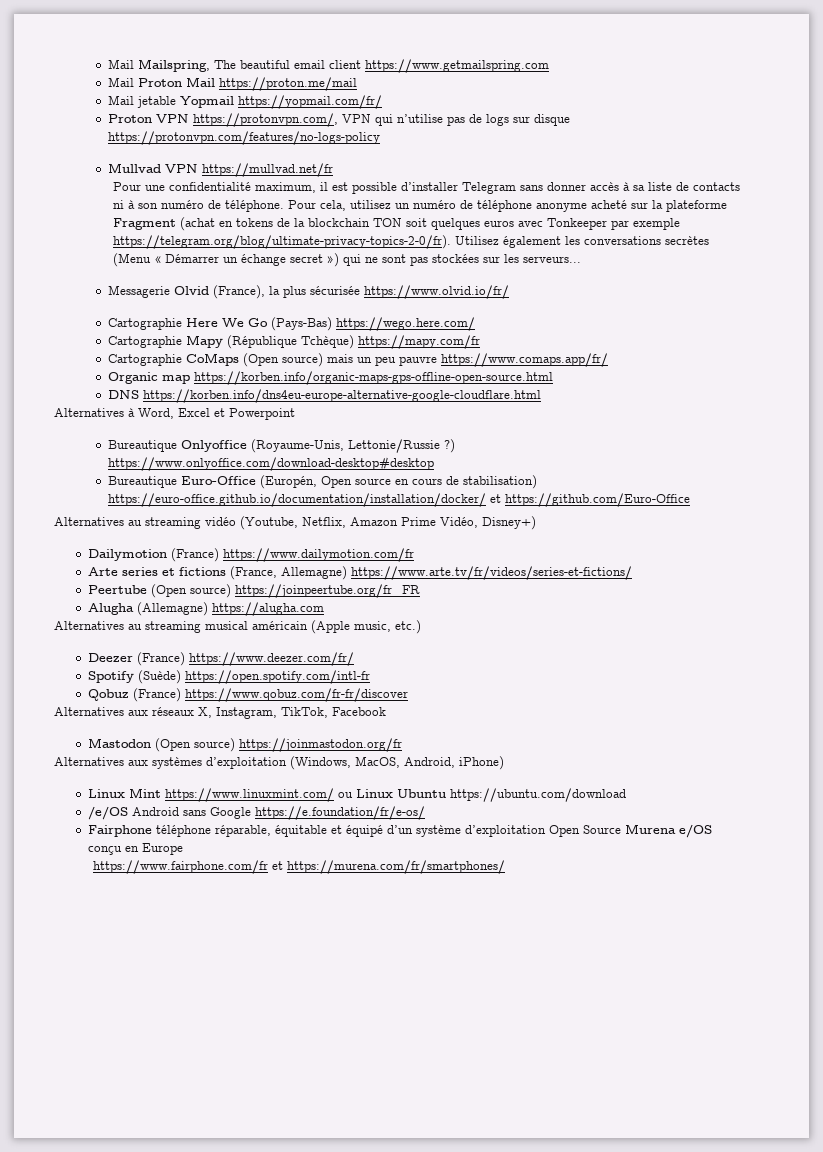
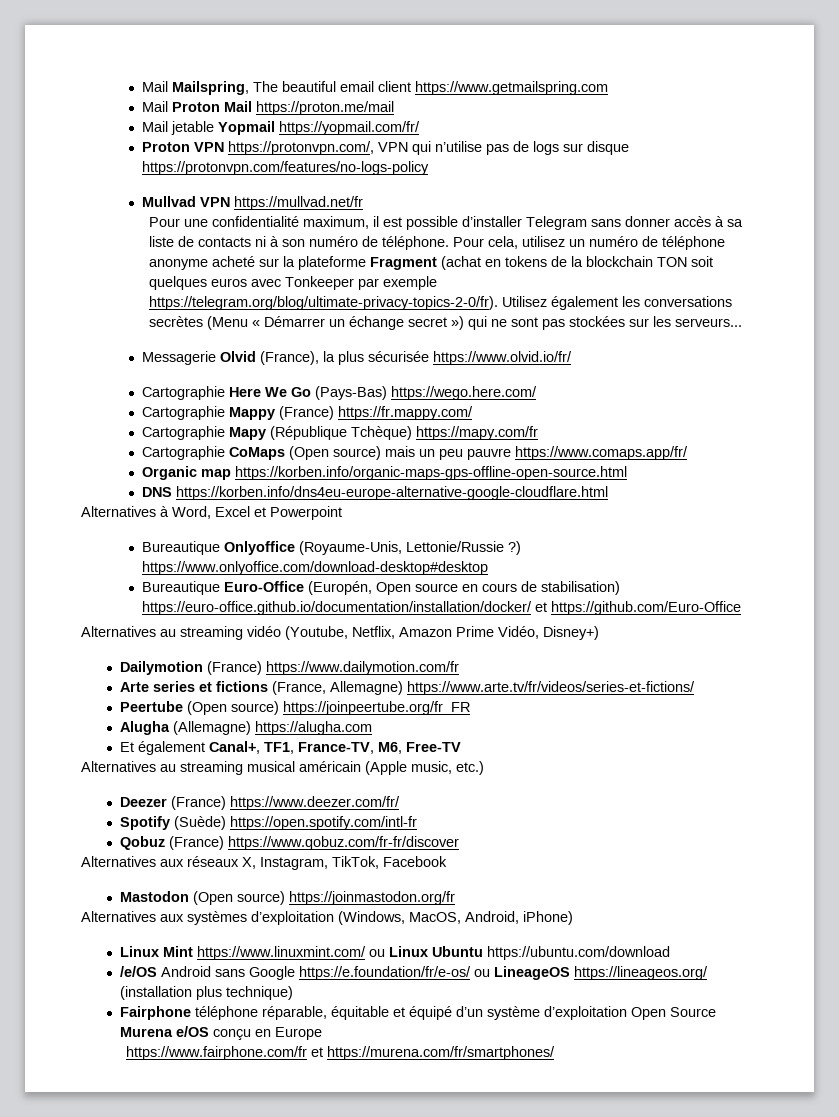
+ Cartographie Mappy (France) https://fr.mappy.com/
+ Et également Canal+, TF1, France-TV, M6, Free-TV
- /e/OS Android sans Google https://e.foundation/fr/e-os/
+ /e/OS Android sans Google https://e.foundation/fr/e-os/ ou LineageOS https://lineageos.org/ (installation plus technique)

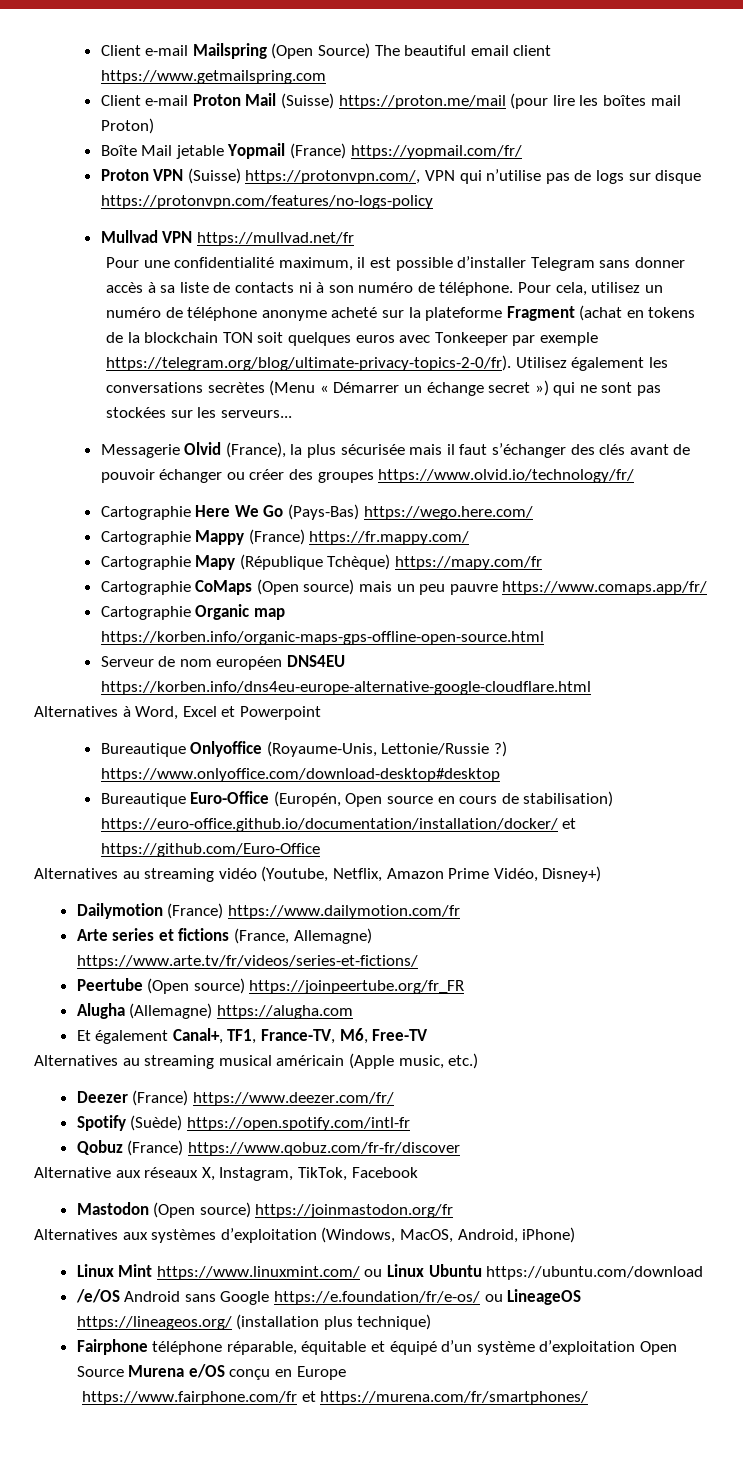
- Mail Mailspring, The beautiful email client https://www.getmailspring.com
+ Client e-mail Mailspring (Open Source) The beautiful email client https://www.getmailspring.com
- Mail Proton Mail https://proton.me/mail
- Mail jetable Yopmail https://yopmail.com/fr/
+ Client e-mail Proton Mail (Suisse) https://proton.me/mail (pour lire les boîtes mail Proton)
+ Boîte Mail jetable Yopmail (France) https://yopmail.com/fr/
- Proton VPN https://protonvpn.com/, VPN qui n’utilise pas de logs sur disque https://protonvpn.com/features/no-logs-policy
+ Proton VPN (Suisse) https://protonvpn.com/, VPN qui n’utilise pas de logs sur disque https://protonvpn.com/features/no-logs-policy
- Messagerie Olvid (France), la plus sécurisée https://www.olvid.io/fr/
+ Messagerie Olvid (France), la plus sécurisée mais il faut s’échanger des clés avant de pouvoir échanger ou créer des groupes https://www.olvid.io/technology/fr/
- Organic map https://korben.info/organic-maps-gps-offline-open-source.html
+ Cartographie Organic map https://korben.info/organic-maps-gps-offline-open-source.html
- DNS https://korben.info/dns4eu-europe-alternative-google-cloudflare.html
+ Serveur de nom européen DNS4EU https://korben.info/dns4eu-europe-alternative-google-cloudflare.html
- Alternatives aux réseaux X, Instagram, TikTok, Facebook
+ Alternative aux réseaux X, Instagram, TikTok, Facebook

